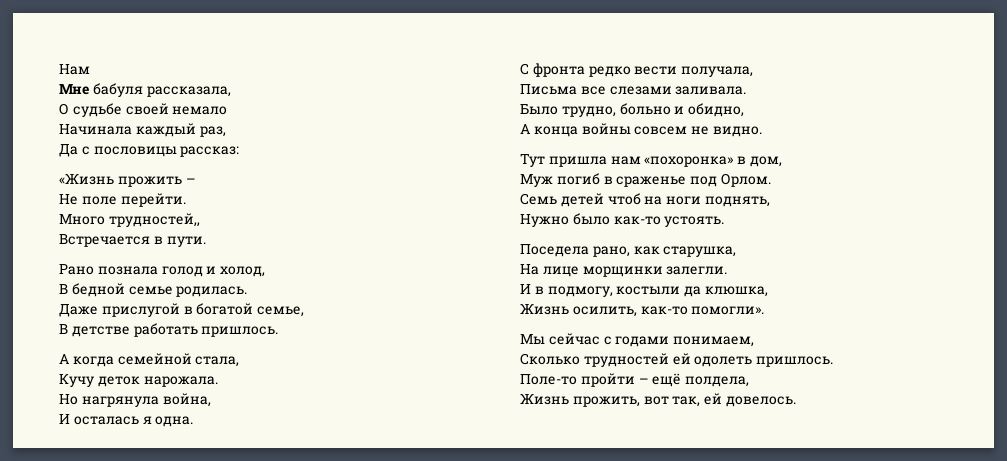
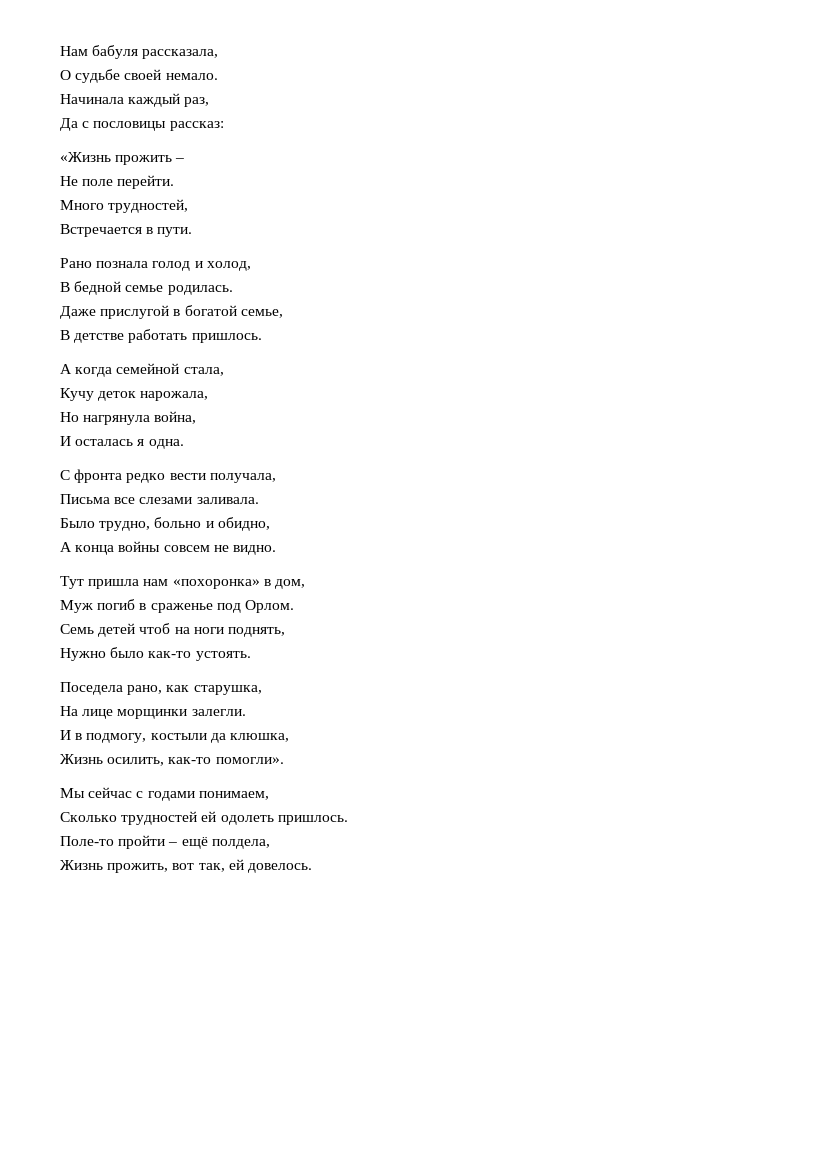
- Нам
- Мне бабуля рассказала,
+ Нам бабуля рассказала,
- О судьбе своей немало
+ О судьбе своей немало.
- Много трудностей,,
+ Много трудностей,
- Кучу деток нарожала.
+ Кучу деток нарожала,

